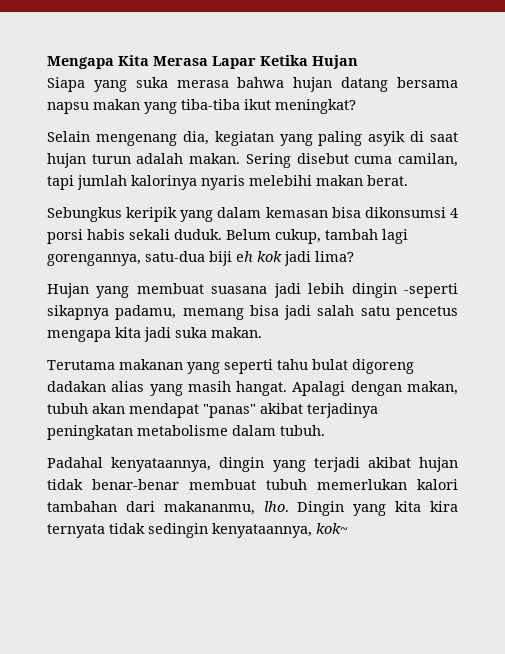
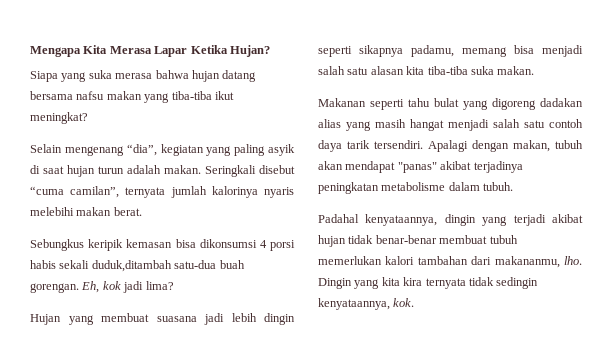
- Mengapa Kita Merasa Lapar Ketika Hujan
+ Mengapa Kita Merasa Lapar Ketika Hujan?
- Siapa yang suka merasa bahwa hujan datang bersama napsu makan yang tiba-tiba ikut meningkat?
+ Siapa yang suka merasa bahwa hujan datang bersama nafsu makan yang tiba-tiba ikut meningkat?
- Selain mengenang dia, kegiatan yang paling asyik di saat hujan turun adalah makan.
+ Selain mengenang “dia”, kegiatan yang paling asyik di saat hujan turun adalah makan.
- Sering disebut cuma camilan, tapi jumlah kalorinya nyaris melebihi makan berat.
+ Seringkali disebut “cuma camilan”, ternyata jumlah kalorinya nyaris melebihi makan berat.
- Sebungkus keripik yang dalam kemasan bisa dikonsumsi 4 porsi habis sekali duduk. Belum cukup, tambah lagi gorengannya, satu-dua biji eh kok jadi lima?
+ Sebungkus keripik kemasan bisa dikonsumsi 4 porsi habis sekali duduk,ditambah satu-dua buah gorengan. Eh, kok jadi lima?
- Hujan yang membuat suasana jadi lebih dingin -seperti sikapnya padamu, memang bisa jadi salah satu pencetus mengapa kita jadi suka makan.
+ Hujan yang membuat suasana jadi lebih dingin seperti sikapnya padamu, memang bisa menjadi salah satu alasan kita tiba-tiba suka makan.
- Terutama makanan yang seperti tahu bulat digoreng dadakan alias yang masih hangat.
+ Makanan seperti tahu bulat yang digoreng dadakan alias yang masih hangat menjadi salah satu contoh daya tarik tersendiri.
- Dingin yang kita kira ternyata tidak sedingin kenyataannya, kok~
+ Dingin yang kita kira ternyata tidak sedingin kenyataannya, kok.

